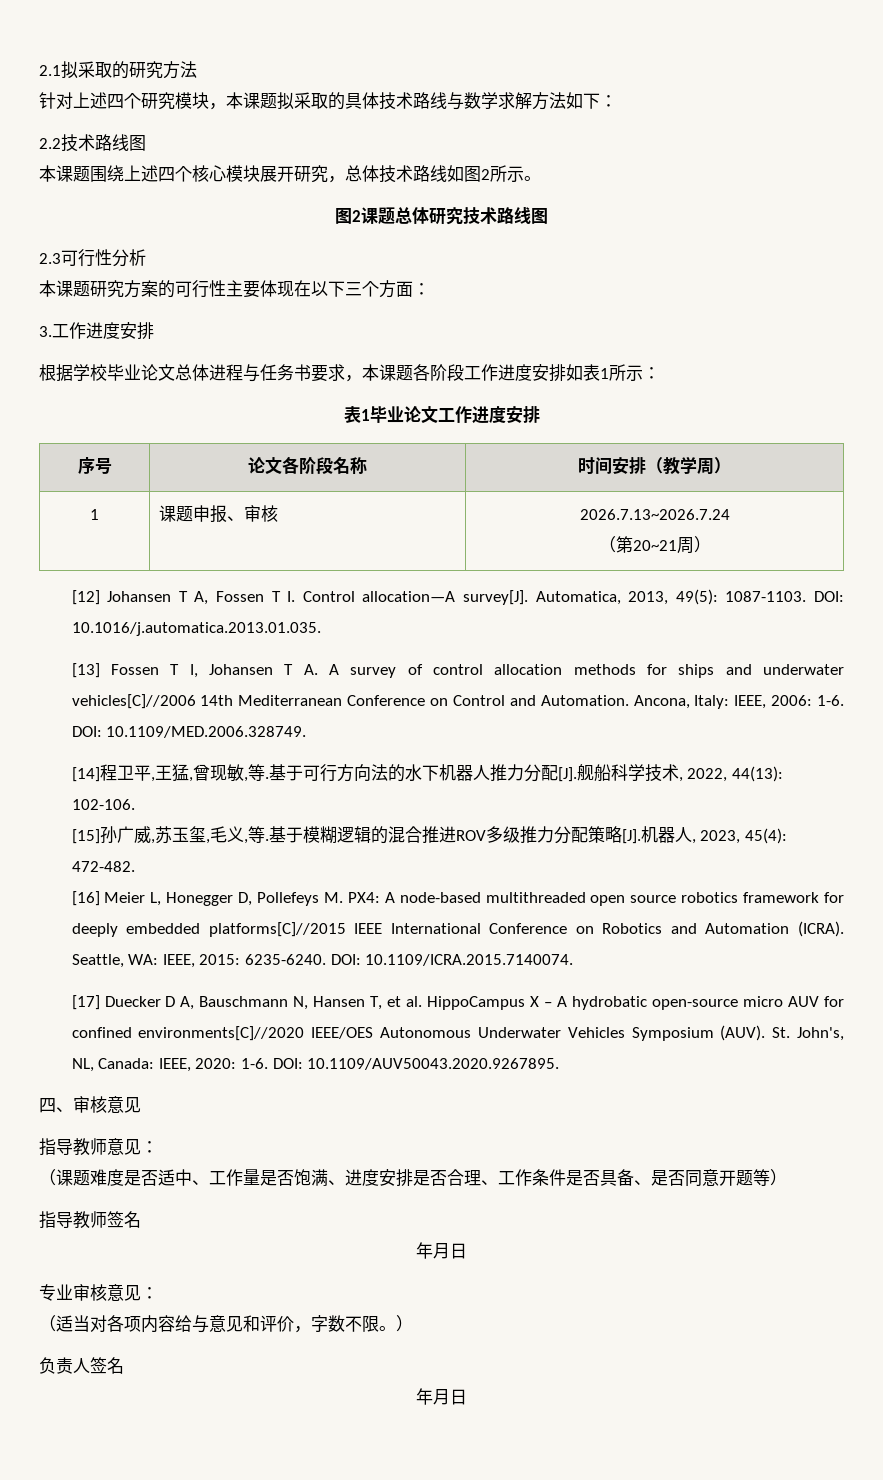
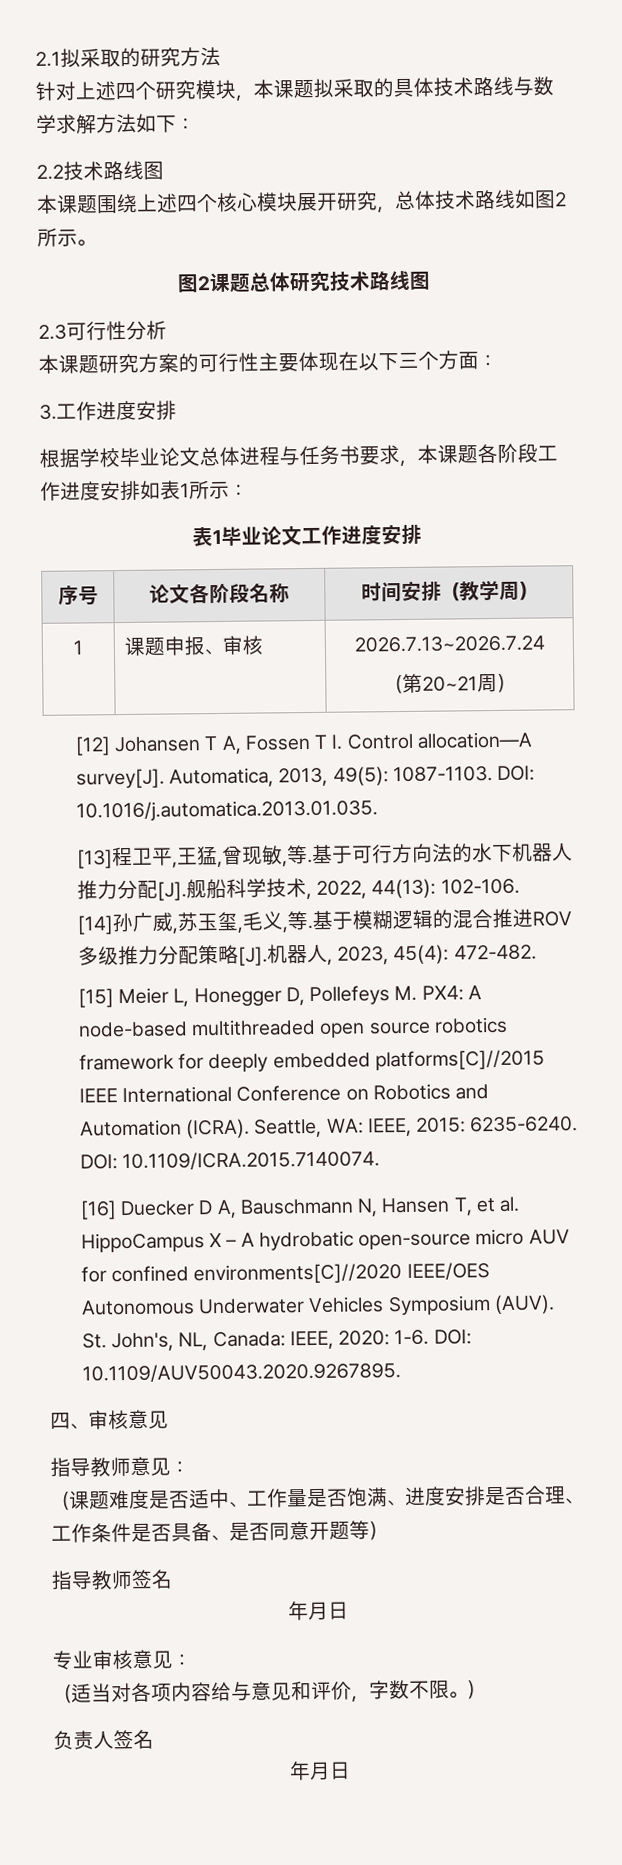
- [13] Fossen T I, Johansen T A. A survey of control allocation methods for ships and underwater vehicles[C]//2006 14th Mediterranean Conference on Control and Automation. Ancona, Italy: IEEE, 2006: 1-6. DOI: 10.1109/MED.2006.328749.
- [14]程卫平,王猛,曾现敏,等.
+ [13]程卫平,王猛,曾现敏,等.
- [15]孙广威,苏玉玺,毛义,等.
+ [14]孙广威,苏玉玺,毛义,等.
- [16] Meier L, Honegger D, Pollefeys M. PX4: A node-based multithreaded open source robotics framework for deeply embedded platforms[C]//2015 IEEE International Conference on Robotics and Automation (ICRA).
+ [15] Meier L, Honegger D, Pollefeys M. PX4: A node-based multithreaded open source robotics framework for deeply embedded platforms[C]//2015 IEEE International Conference on Robotics and Automation (ICRA).
- [17] Duecker D A, Bauschmann N, Hansen T, et al. HippoCampus X – A hydrobatic open-source micro AUV for confined environments[C]//2020 IEEE/OES Autonomous Underwater Vehicles Symposium (AUV).
+ [16] Duecker D A, Bauschmann N, Hansen T, et al. HippoCampus X – A hydrobatic open-source micro AUV for confined environments[C]//2020 IEEE/OES Autonomous Underwater Vehicles Symposium (AUV).

